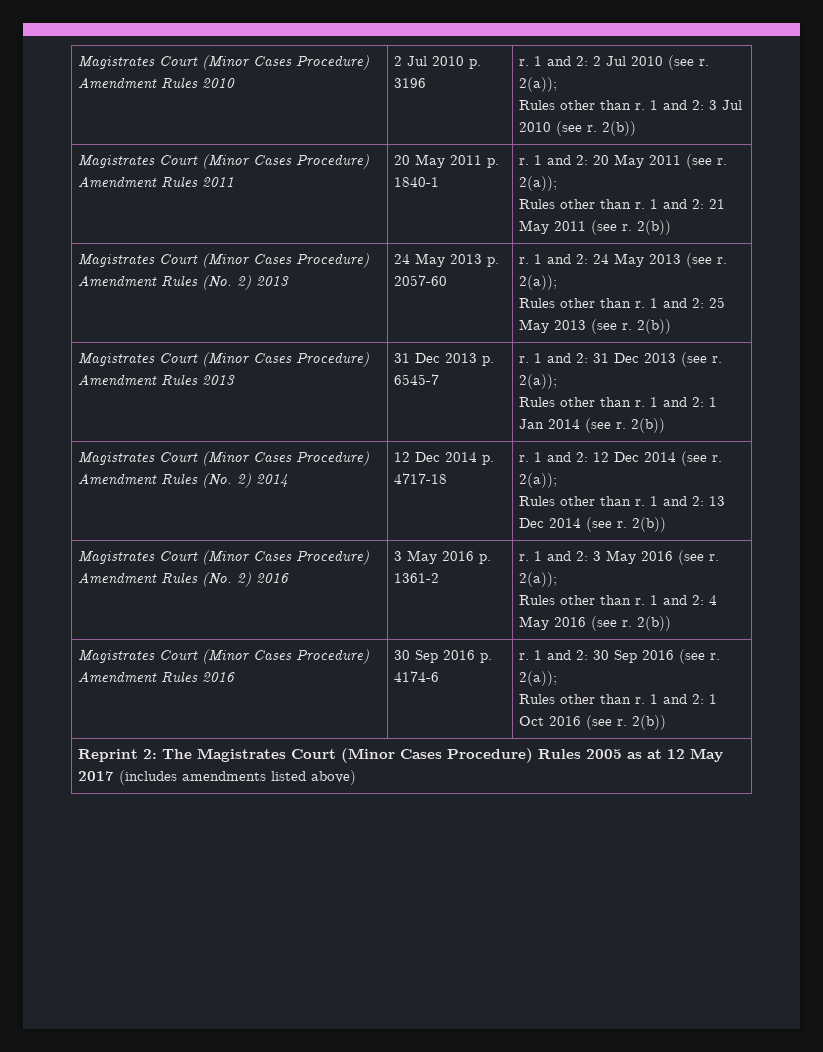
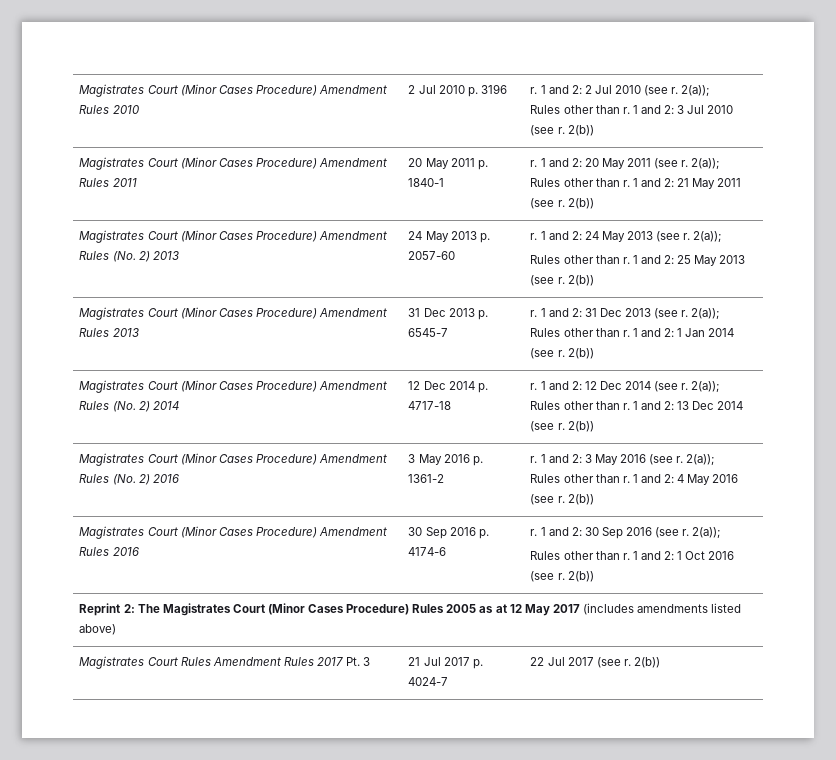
+ Magistrates Court Rules Amendment Rules 2017 Pt. 3 | 21 Jul 2017 p. 4024-7 | 22 Jul 2017 (see r. 2(b))

